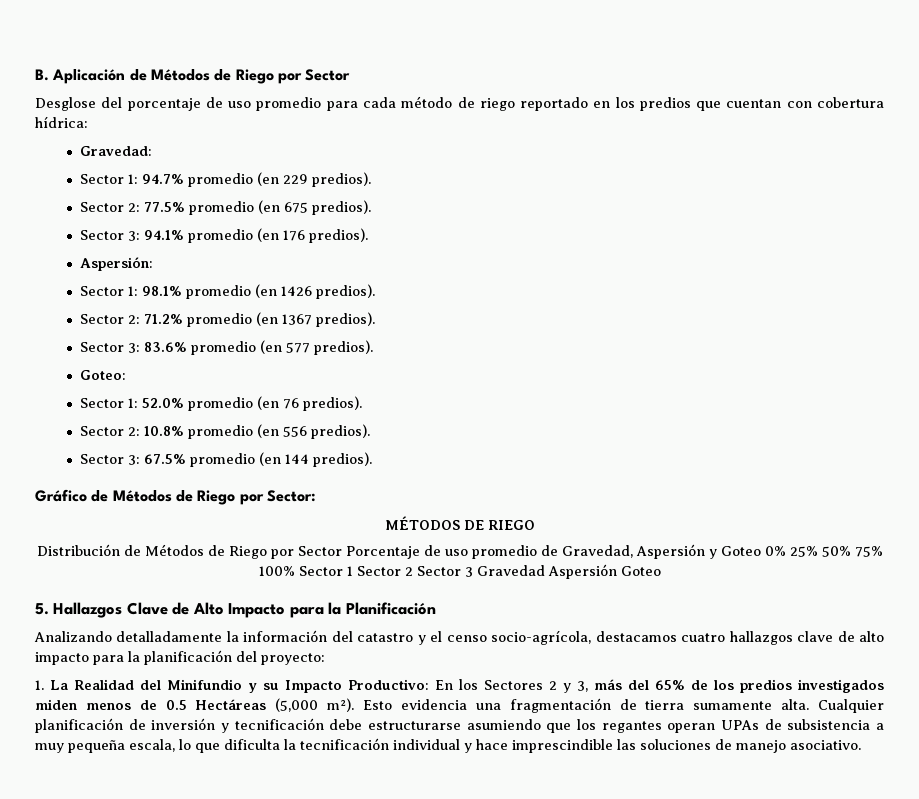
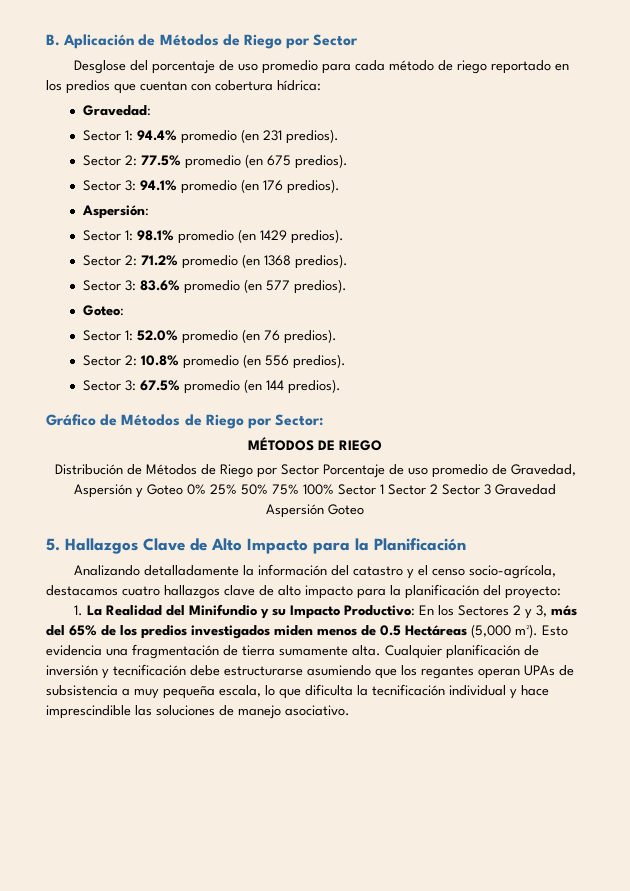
- Sector 1: 94.7% promedio (en 229 predios).
+ Sector 1: 94.4% promedio (en 231 predios).
- Sector 1: 98.1% promedio (en 1426 predios).
+ Sector 1: 98.1% promedio (en 1429 predios).
- Sector 2: 71.2% promedio (en 1367 predios).
+ Sector 2: 71.2% promedio (en 1368 predios).

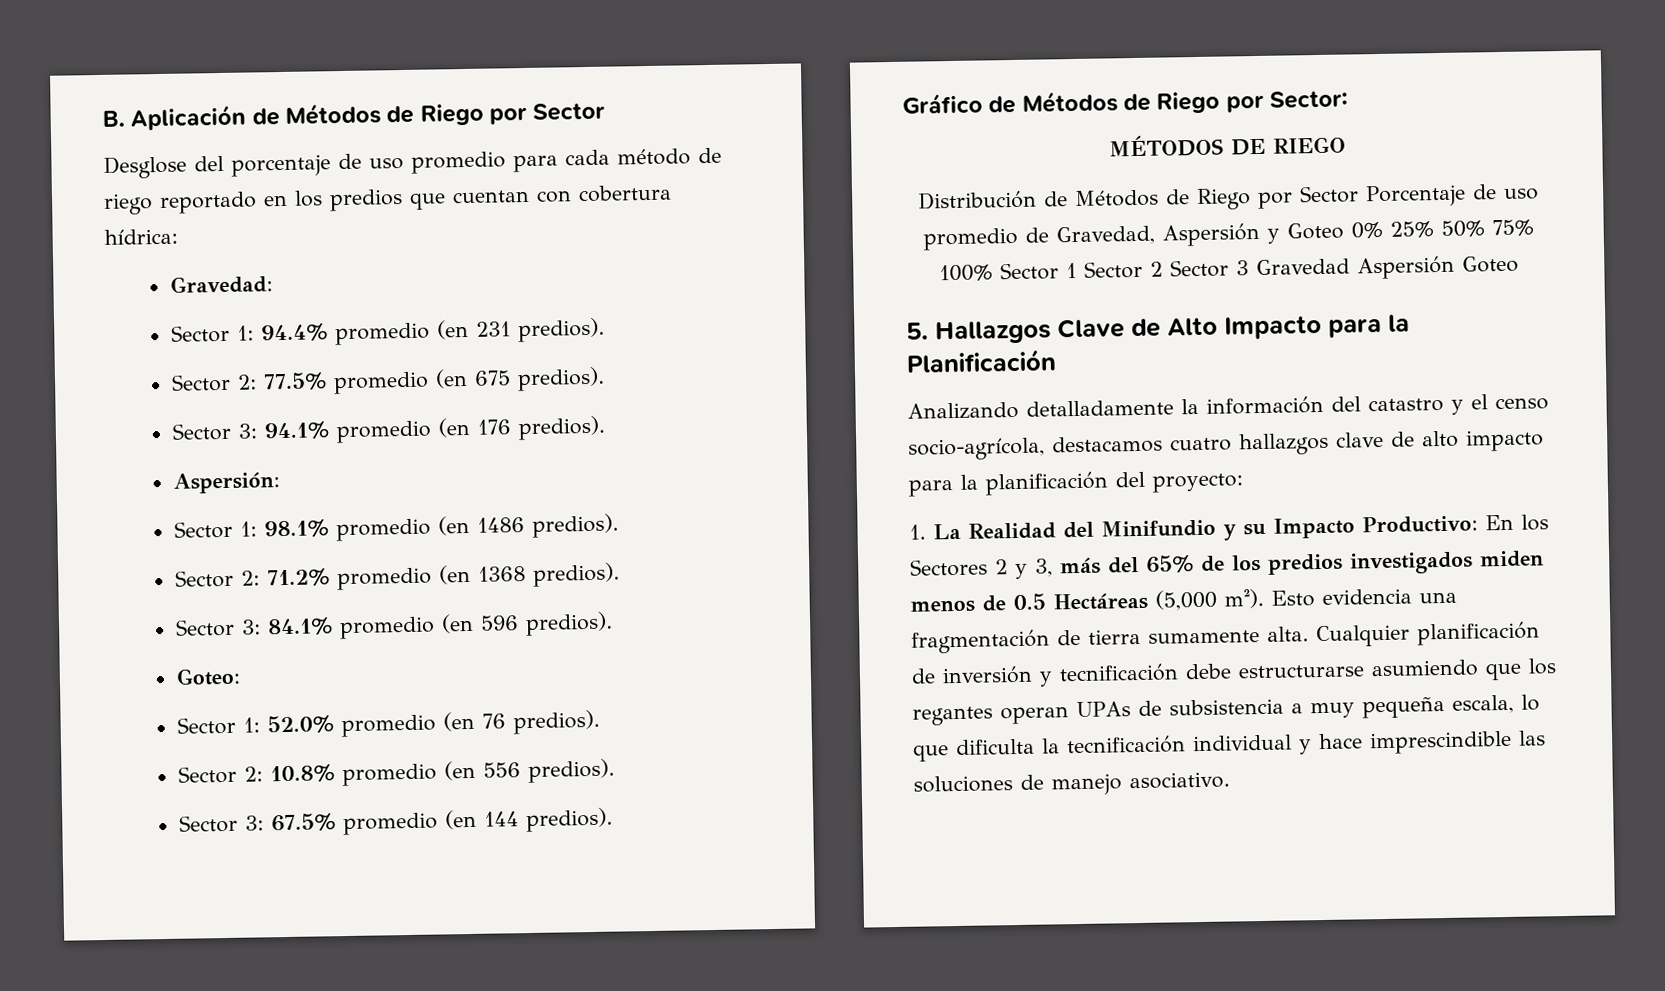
- Sector 1: 98.1% promedio (en 1429 predios).
+ Sector 1: 98.1% promedio (en 1486 predios).
- Sector 3: 83.6% promedio (en 577 predios).
+ Sector 3: 84.1% promedio (en 596 predios).

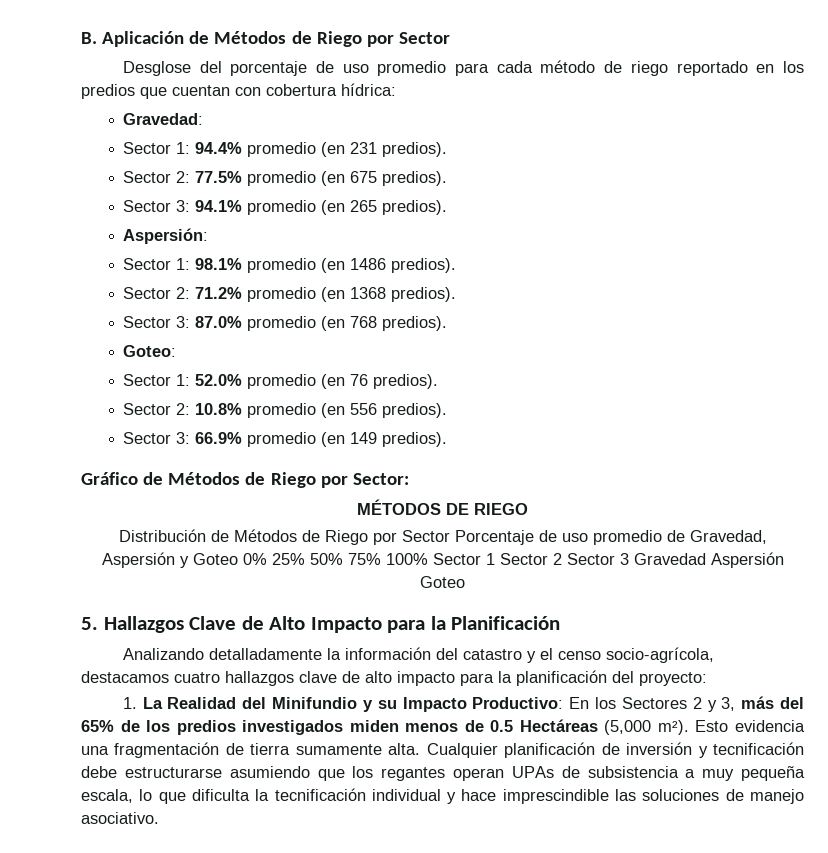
- Sector 3: 94.1% promedio (en 176 predios).
+ Sector 3: 94.1% promedio (en 265 predios).
- Sector 3: 84.1% promedio (en 596 predios).
+ Sector 3: 87.0% promedio (en 768 predios).
- Sector 3: 67.5% promedio (en 144 predios).
+ Sector 3: 66.9% promedio (en 149 predios).

